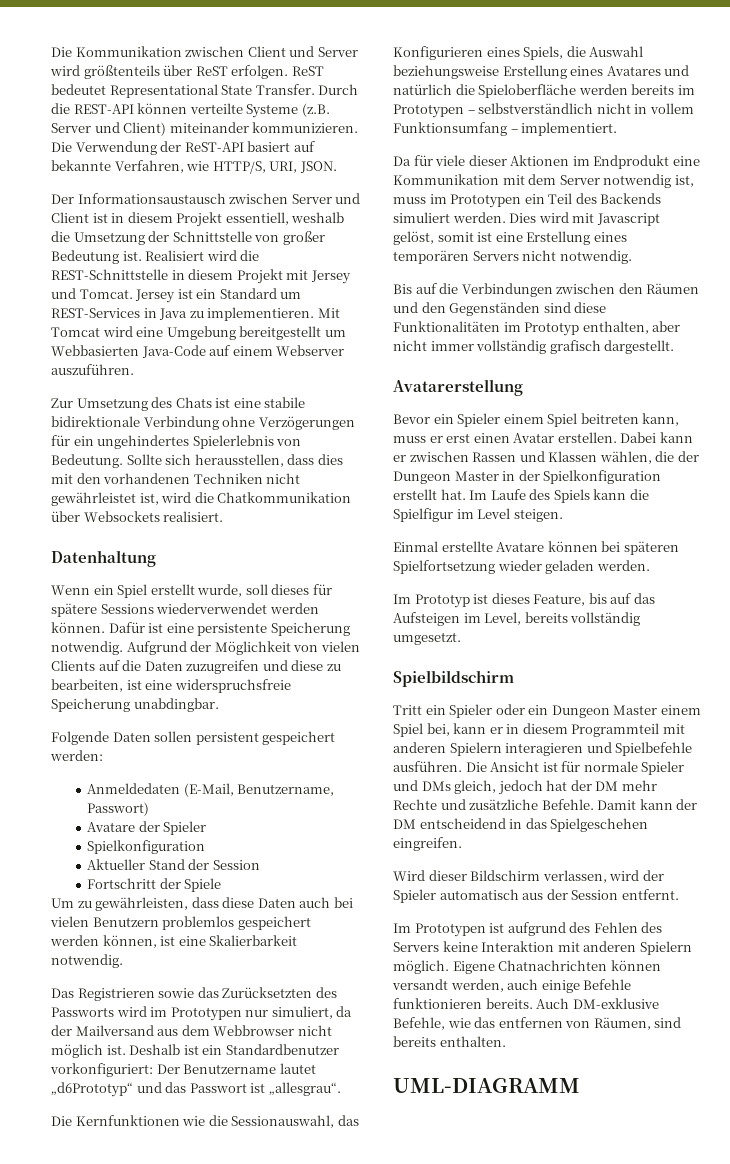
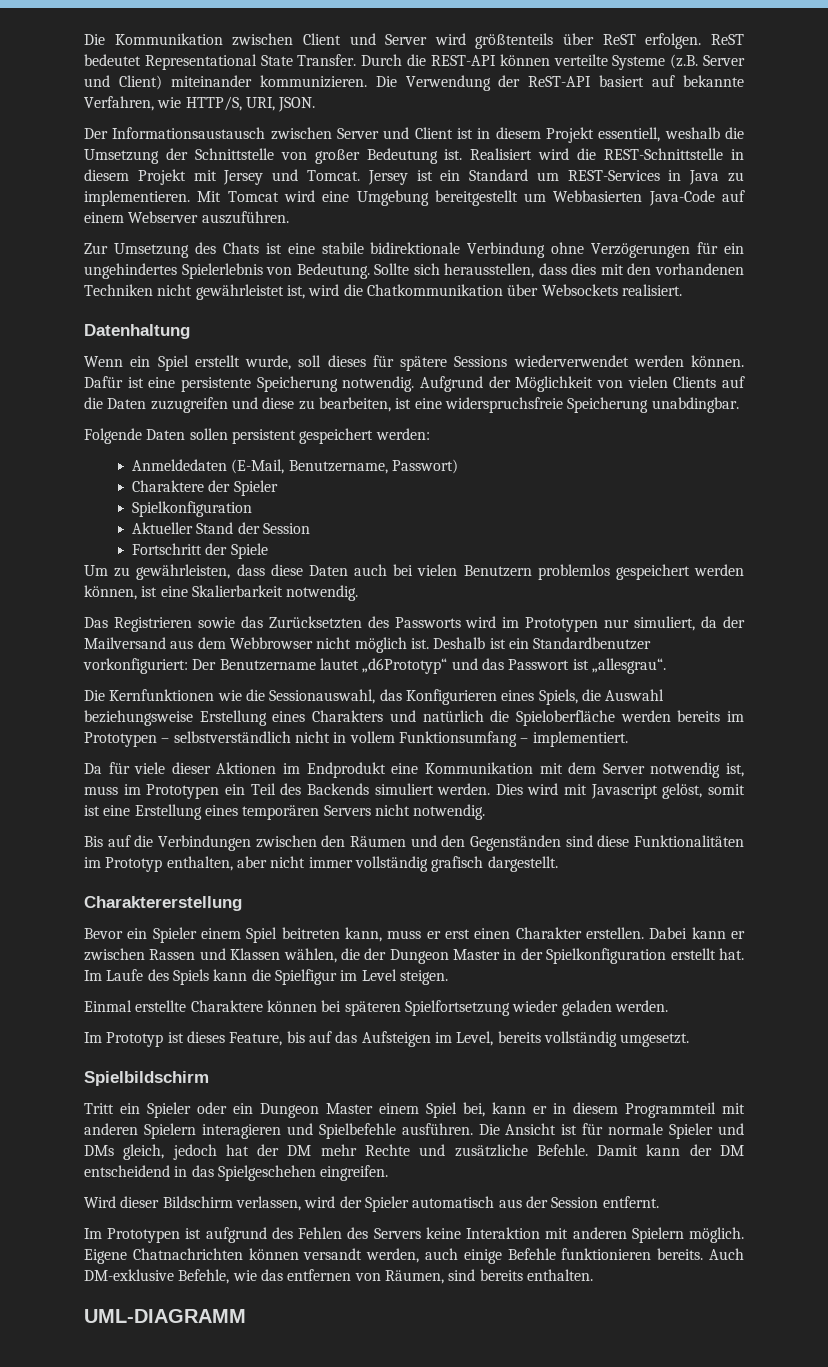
- Avatare der Spieler
+ Charaktere der Spieler
- Die Kernfunktionen wie die Sessionauswahl, das Konfigurieren eines Spiels, die Auswahl beziehungsweise Erstellung eines Avatares und natürlich die Spieloberfläche werden bereits im Prototypen – selbstverständlich nicht in vollem Funktionsumfang – implementiert.
+ Die Kernfunktionen wie die Sessionauswahl, das Konfigurieren eines Spiels, die Auswahl beziehungsweise Erstellung eines Charakters und natürlich die Spieloberfläche werden bereits im Prototypen – selbstverständlich nicht in vollem Funktionsumfang – implementiert.
- Avatarerstellung
+ Charaktererstellung
- Bevor ein Spieler einem Spiel beitreten kann, muss er erst einen Avatar erstellen.
+ Bevor ein Spieler einem Spiel beitreten kann, muss er erst einen Charakter erstellen.
- Einmal erstellte Avatare können bei späteren Spielfortsetzung wieder geladen werden.
+ Einmal erstellte Charaktere können bei späteren Spielfortsetzung wieder geladen werden.

